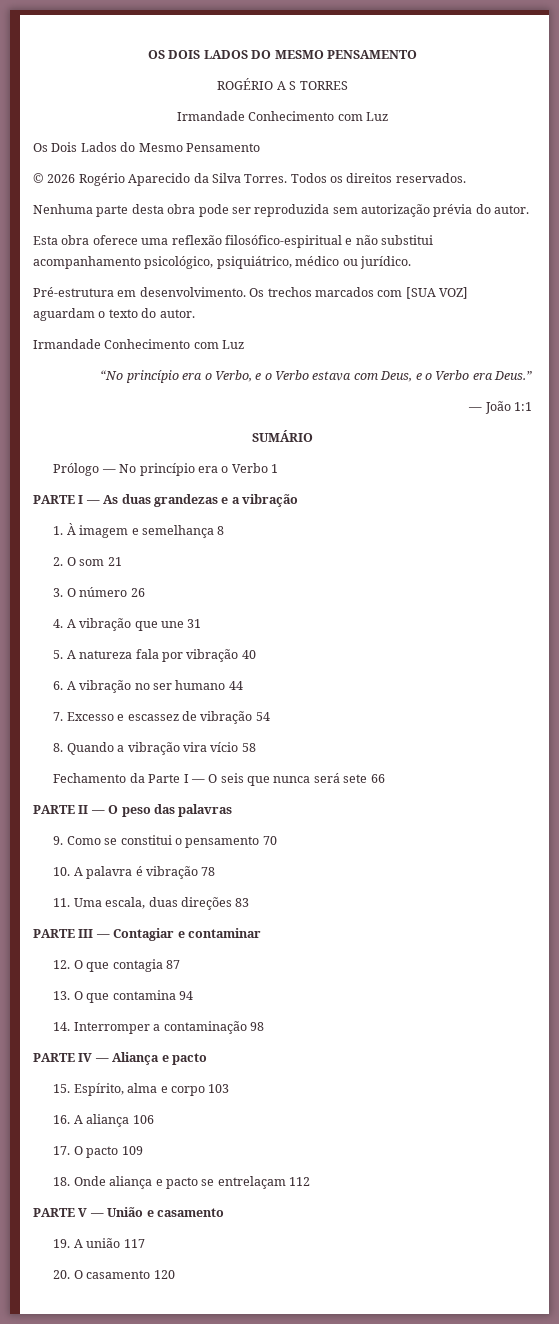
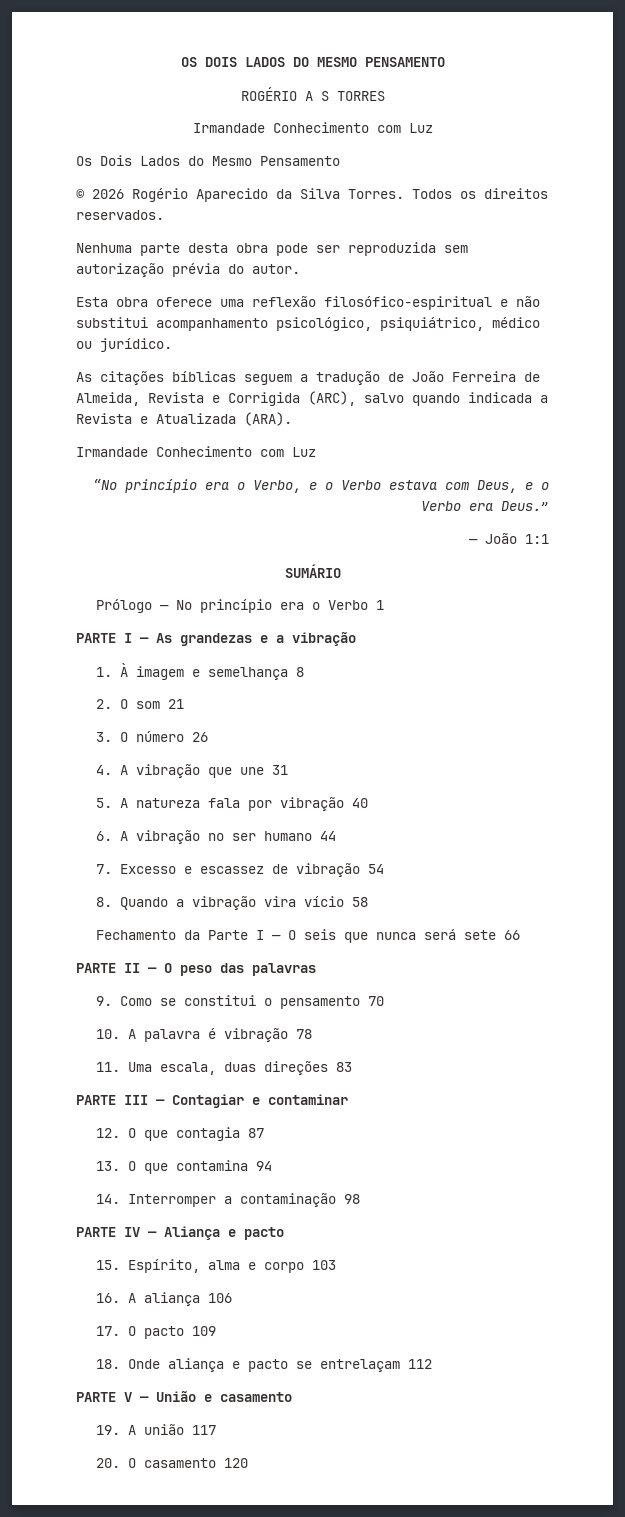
- Pré-estrutura em desenvolvimento. Os trechos marcados com [SUA VOZ] aguardam o texto do autor.
+ As citações bíblicas seguem a tradução de João Ferreira de Almeida, Revista e Corrigida (ARC), salvo quando indicada a Revista e Atualizada (ARA).
- PARTE I — As duas grandezas e a vibração
+ PARTE I — As grandezas e a vibração

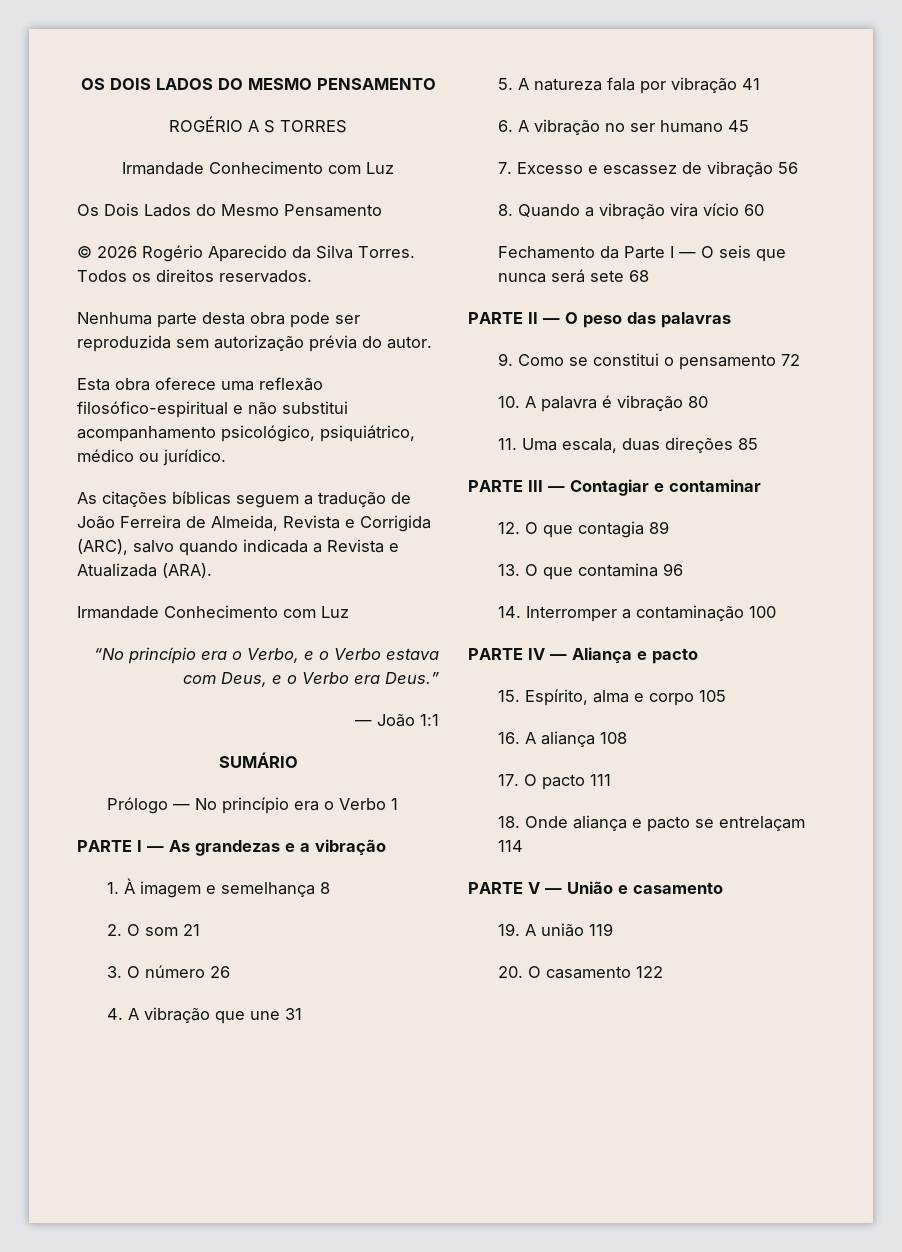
- 5. A natureza fala por vibração 40
+ 5. A natureza fala por vibração 41
- 6. A vibração no ser humano 44
+ 6. A vibração no ser humano 45
- 7. Excesso e escassez de vibração 54
+ 7. Excesso e escassez de vibração 56
- 8. Quando a vibração vira vício 58
+ 8. Quando a vibração vira vício 60
- Fechamento da Parte I — O seis que nunca será sete 66
+ Fechamento da Parte I — O seis que nunca será sete 68
- 9. Como se constitui o pensamento 70
+ 9. Como se constitui o pensamento 72
- 10. A palavra é vibração 78
+ 10. A palavra é vibração 80
- 11. Uma escala, duas direções 83
+ 11. Uma escala, duas direções 85
- 12. O que contagia 87
+ 12. O que contagia 89
- 13. O que contamina 94
+ 13. O que contamina 96
- 14. Interromper a contaminação 98
+ 14. Interromper a contaminação 100
- 15. Espírito, alma e corpo 103
+ 15. Espírito, alma e corpo 105
- 16. A aliança 106
+ 16. A aliança 108
- 17. O pacto 109
+ 17. O pacto 111
- 18. Onde aliança e pacto se entrelaçam 112
+ 18. Onde aliança e pacto se entrelaçam 114
- 19. A união 117
+ 19. A união 119
- 20. O casamento 120
+ 20. O casamento 122

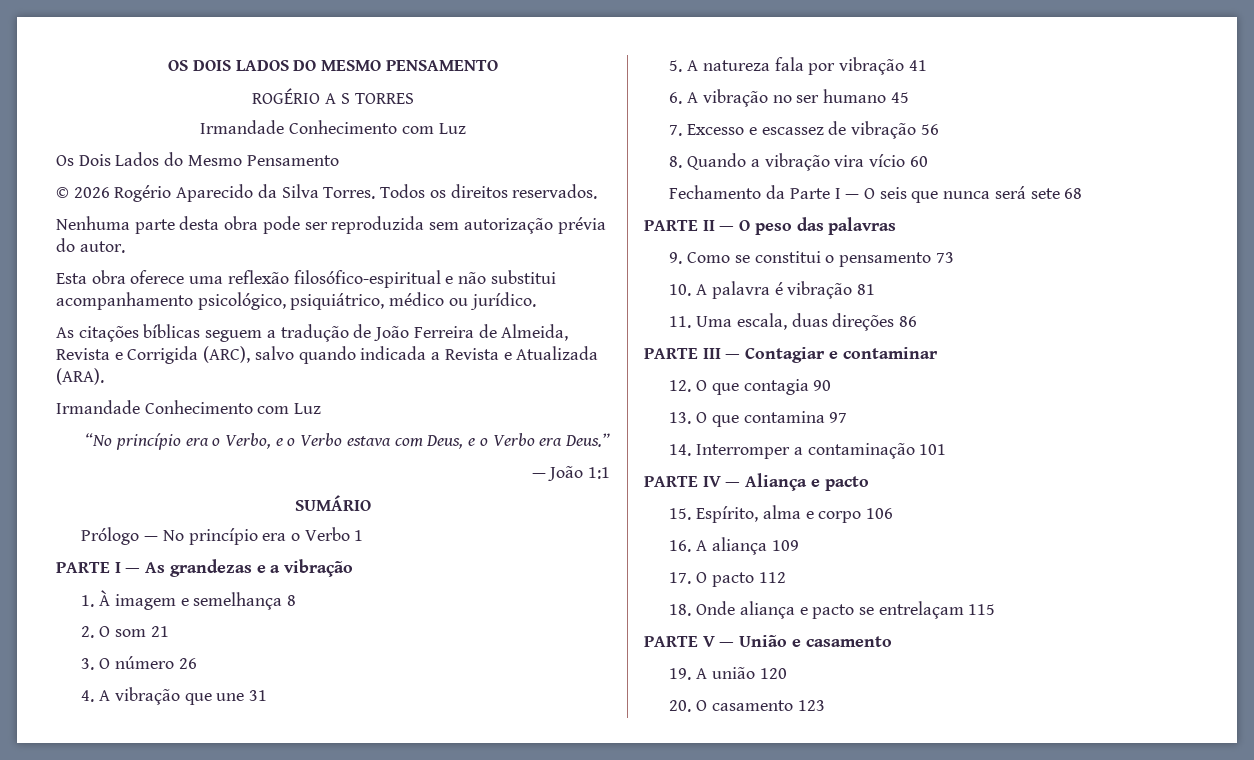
- 9. Como se constitui o pensamento 72
+ 9. Como se constitui o pensamento 73
- 10. A palavra é vibração 80
+ 10. A palavra é vibração 81
- 11. Uma escala, duas direções 85
+ 11. Uma escala, duas direções 86
- 12. O que contagia 89
+ 12. O que contagia 90
- 13. O que contamina 96
+ 13. O que contamina 97
- 14. Interromper a contaminação 100
+ 14. Interromper a contaminação 101
- 15. Espírito, alma e corpo 105
+ 15. Espírito, alma e corpo 106
- 16. A aliança 108
+ 16. A aliança 109
- 17. O pacto 111
+ 17. O pacto 112
- 18. Onde aliança e pacto se entrelaçam 114
+ 18. Onde aliança e pacto se entrelaçam 115
- 19. A união 119
+ 19. A união 120
- 20. O casamento 122
+ 20. O casamento 123

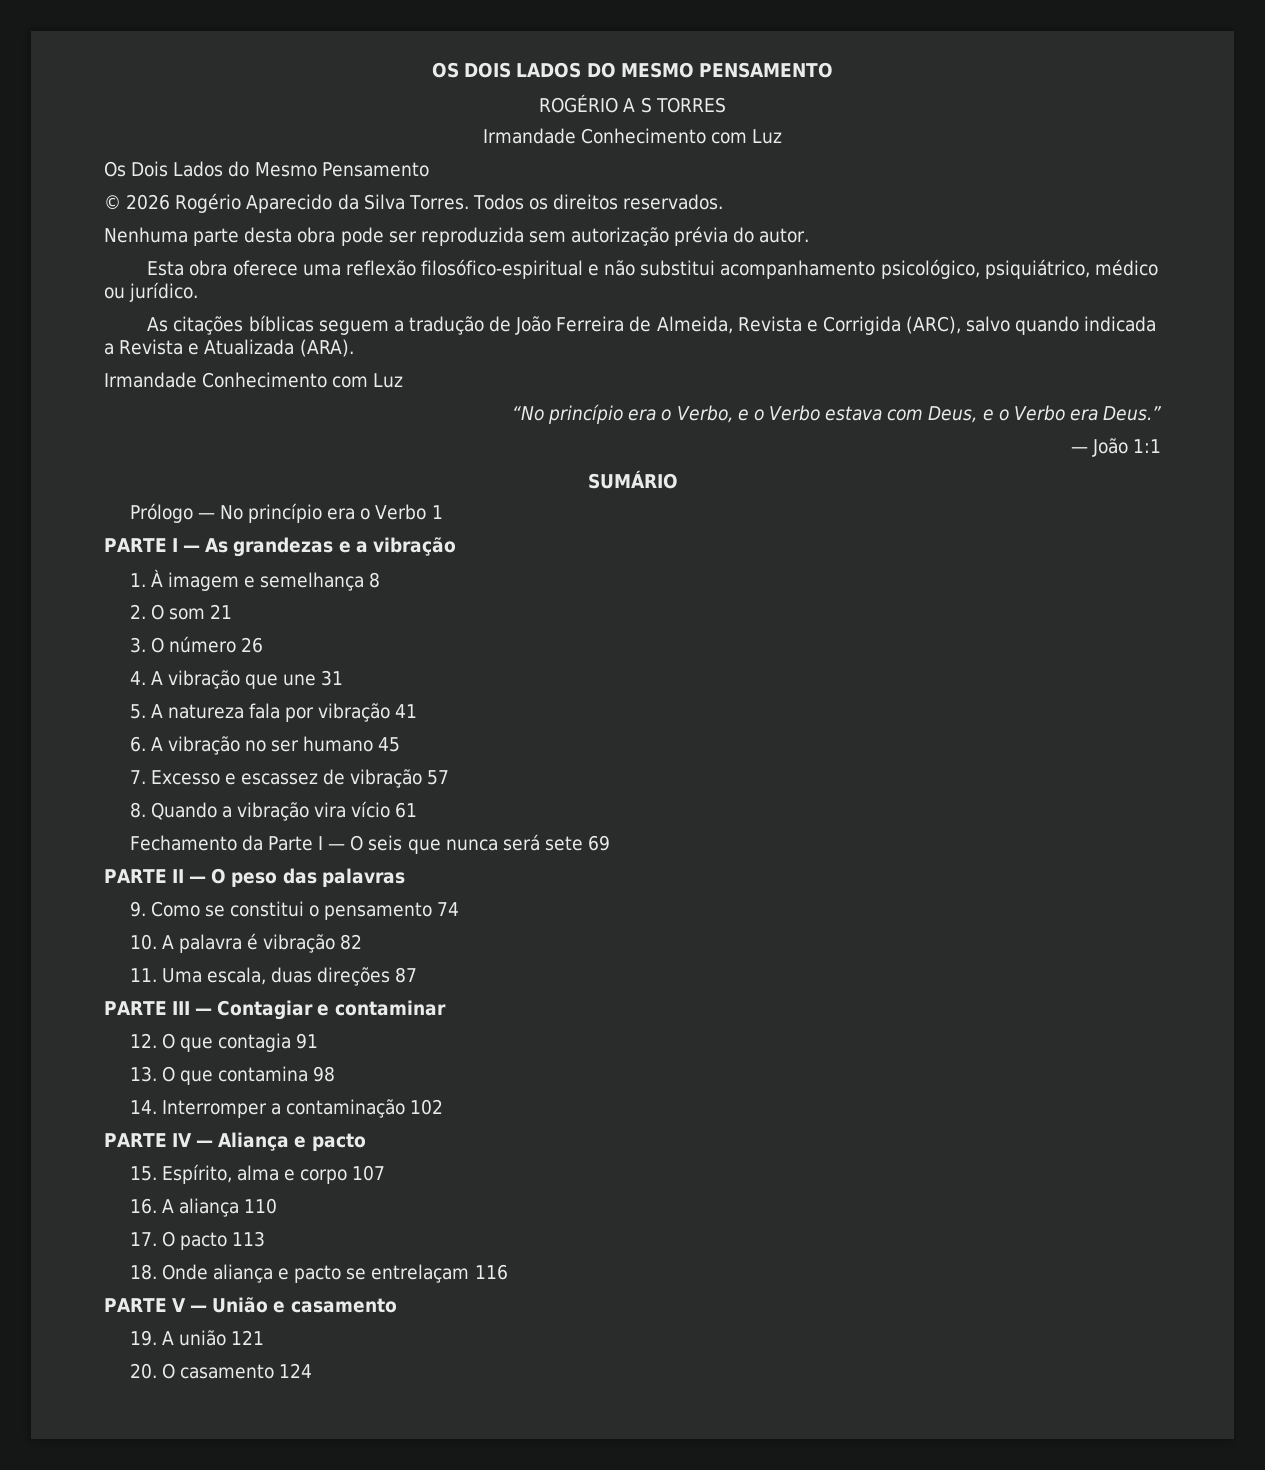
- 7. Excesso e escassez de vibração 56
+ 7. Excesso e escassez de vibração 57
- 8. Quando a vibração vira vício 60
+ 8. Quando a vibração vira vício 61
- Fechamento da Parte I — O seis que nunca será sete 68
+ Fechamento da Parte I — O seis que nunca será sete 69
- 9. Como se constitui o pensamento 73
+ 9. Como se constitui o pensamento 74
- 10. A palavra é vibração 81
+ 10. A palavra é vibração 82
- 11. Uma escala, duas direções 86
+ 11. Uma escala, duas direções 87
- 12. O que contagia 90
+ 12. O que contagia 91
- 13. O que contamina 97
+ 13. O que contamina 98
- 14. Interromper a contaminação 101
+ 14. Interromper a contaminação 102
- 15. Espírito, alma e corpo 106
+ 15. Espírito, alma e corpo 107
- 16. A aliança 109
+ 16. A aliança 110
- 17. O pacto 112
+ 17. O pacto 113
- 18. Onde aliança e pacto se entrelaçam 115
+ 18. Onde aliança e pacto se entrelaçam 116
- 19. A união 120
+ 19. A união 121
- 20. O casamento 123
+ 20. O casamento 124

